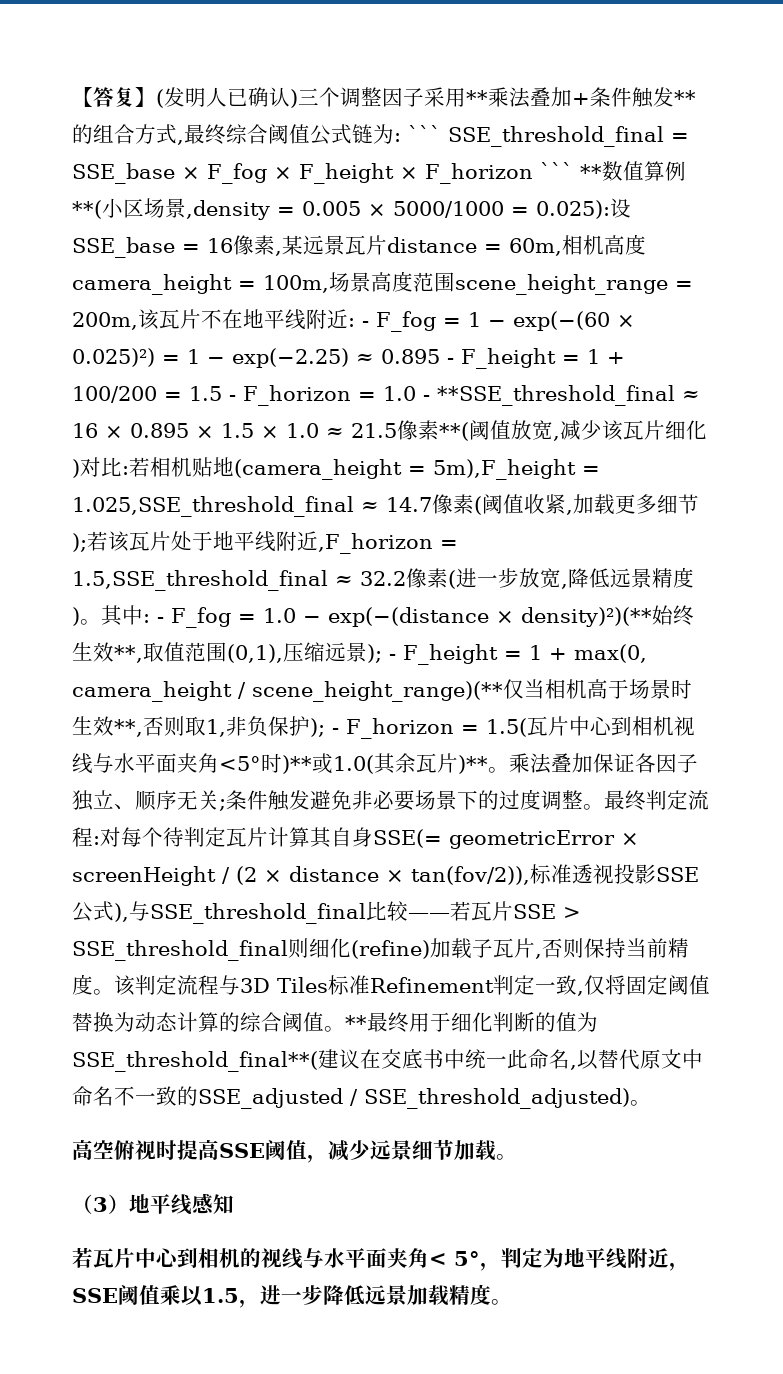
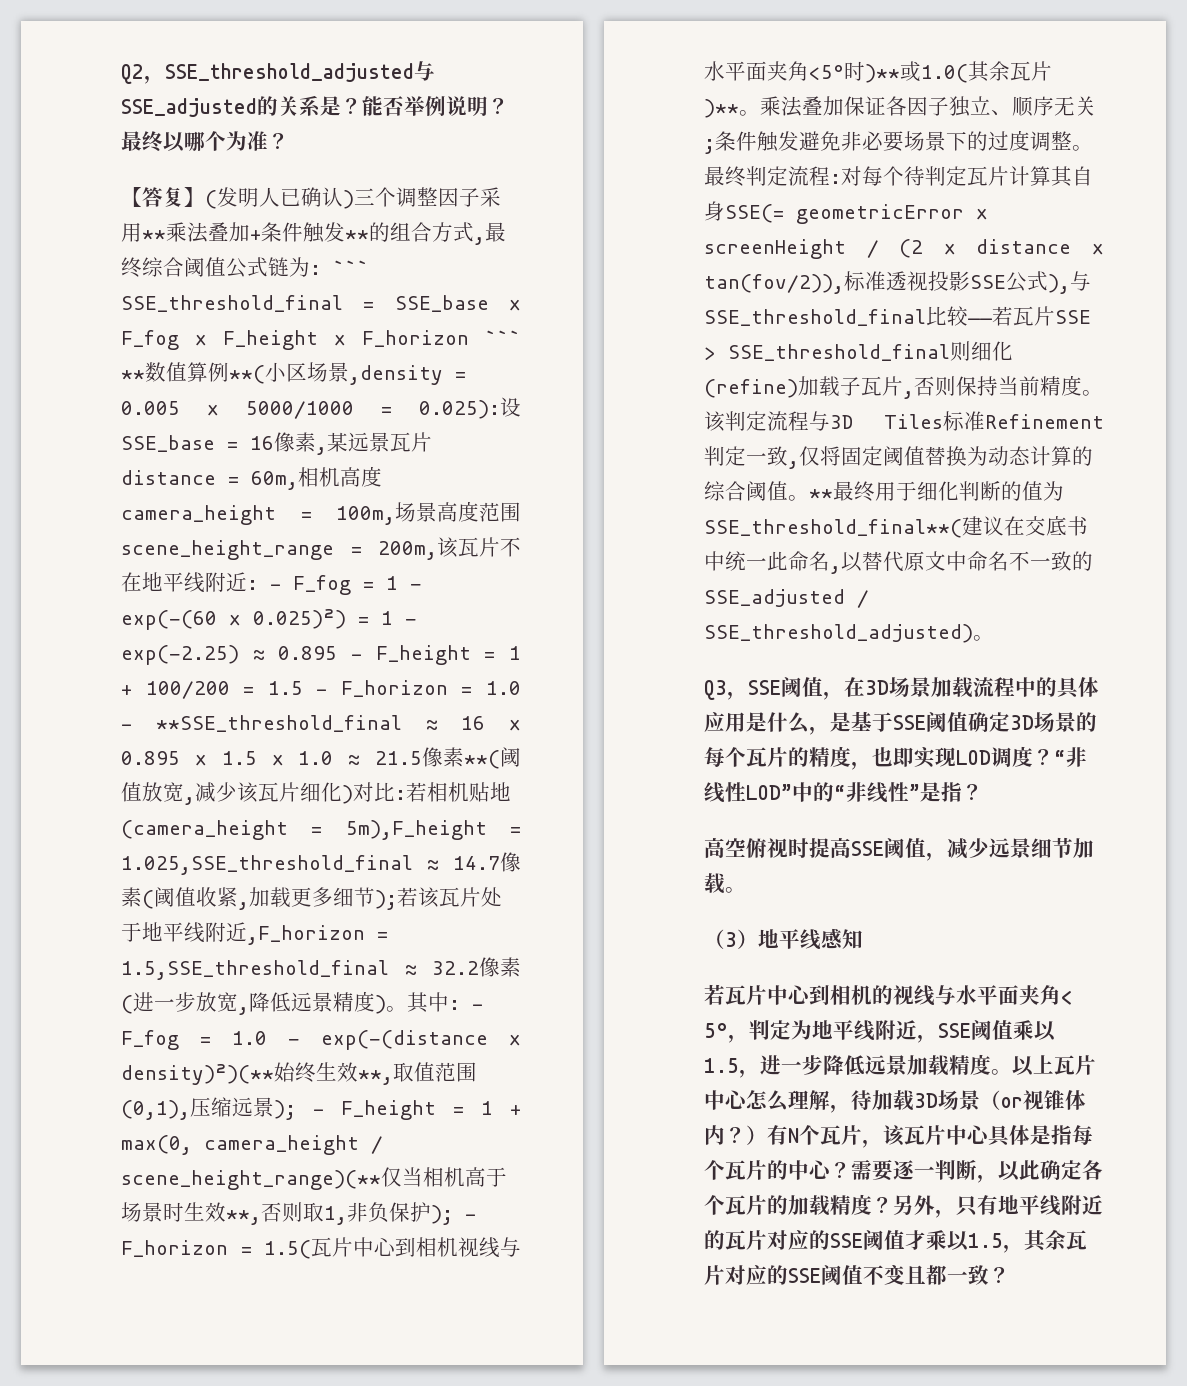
+ Q2，SSE_threshold_adjusted与SSE_adjusted的关系是？能否举例说明？最终以哪个为准？
+ Q3，SSE阈值，在3D场景加载流程中的具体应用是什么，是基于SSE阈值确定3D场景的每个瓦片的精度，也即实现LOD调度？“非线性LOD”中的“非线性”是指？
+ 以上瓦片中心怎么理解，待加载3D场景（or视锥体内？）有N个瓦片，该瓦片中心具体是指每个瓦片的中心？需要逐一判断，以此确定各个瓦片的加载精度？另外，只有地平线附近的瓦片对应的SSE阈值才乘以1.5，其余瓦片对应的SSE阈值不变且都一致？

